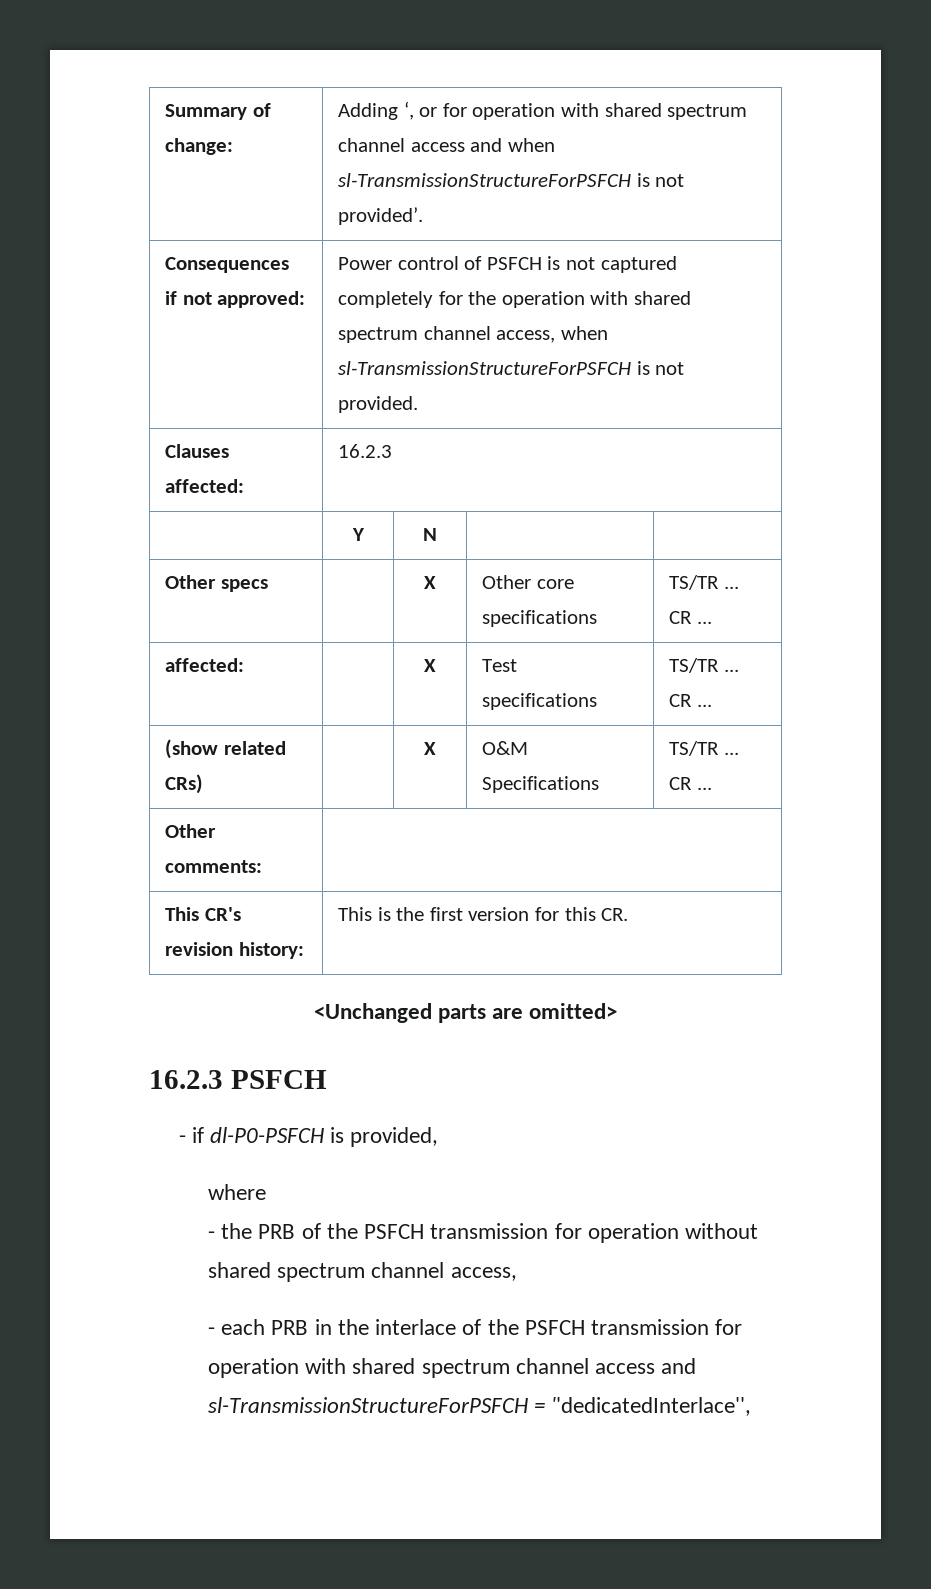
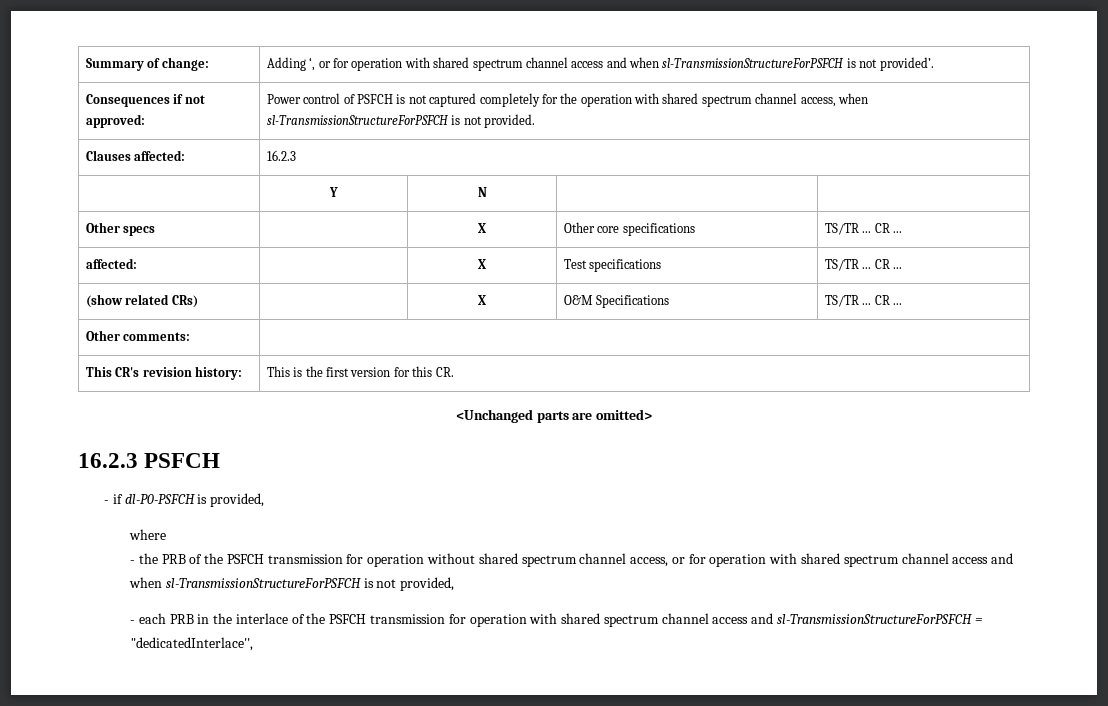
- - the PRB of the PSFCH transmission for operation without shared spectrum channel access,
+ - the PRB of the PSFCH transmission for operation without shared spectrum channel access, or for operation with shared spectrum channel access and when sl-TransmissionStructureForPSFCH is not provided,

